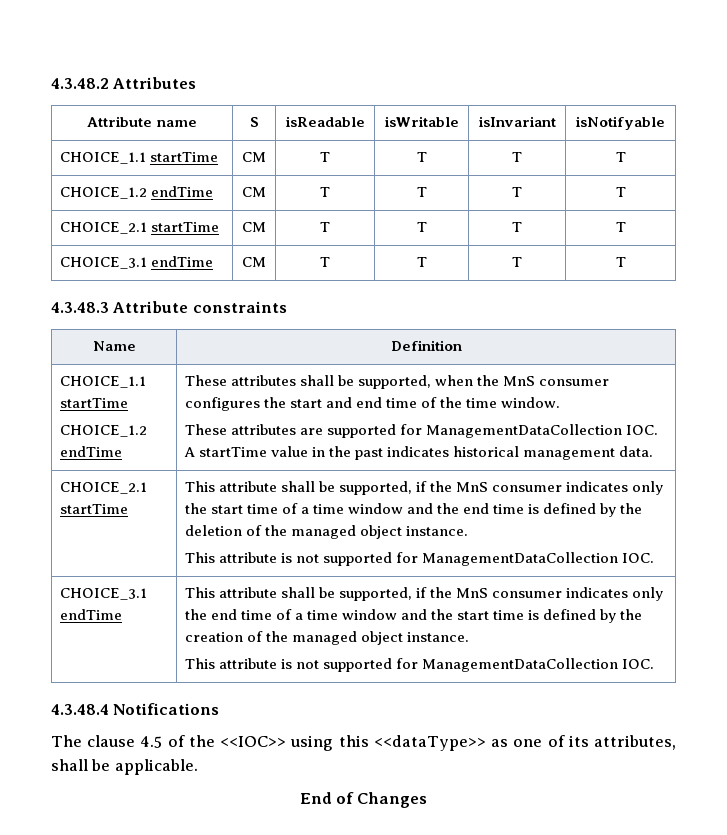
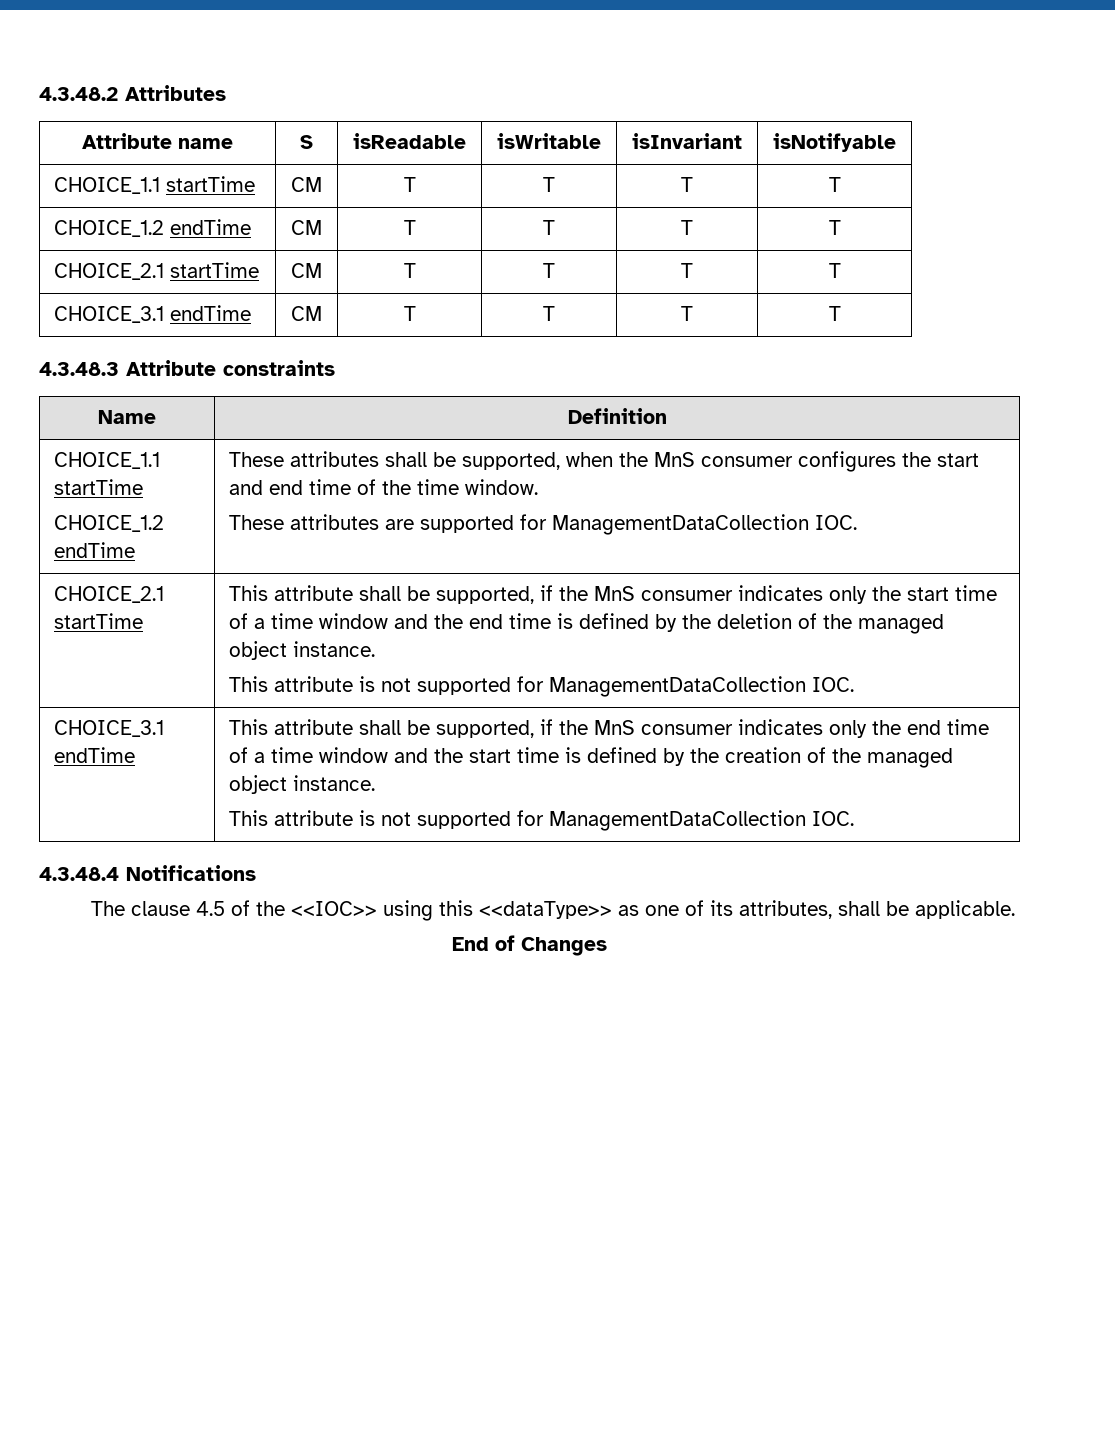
  Name | Definition
  CHOICE_1.1 startTime
  CHOICE_1.2 endTime | These attributes shall be supported, when the MnS consumer configures the start and end time of the time window.
- These attributes are supported for ManagementDataCollection IOC. A startTime value in the past indicates historical management data.
+ These attributes are supported for ManagementDataCollection IOC.

